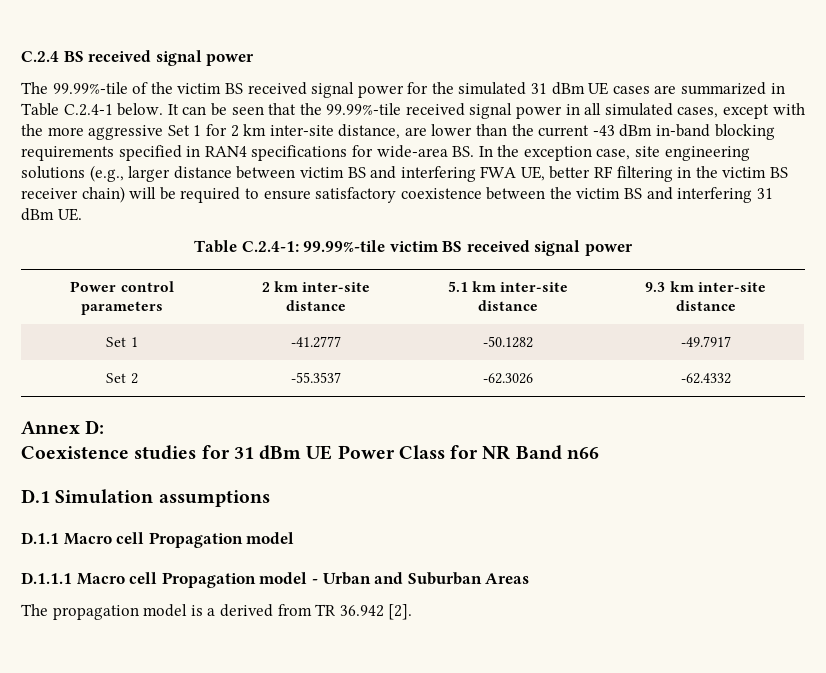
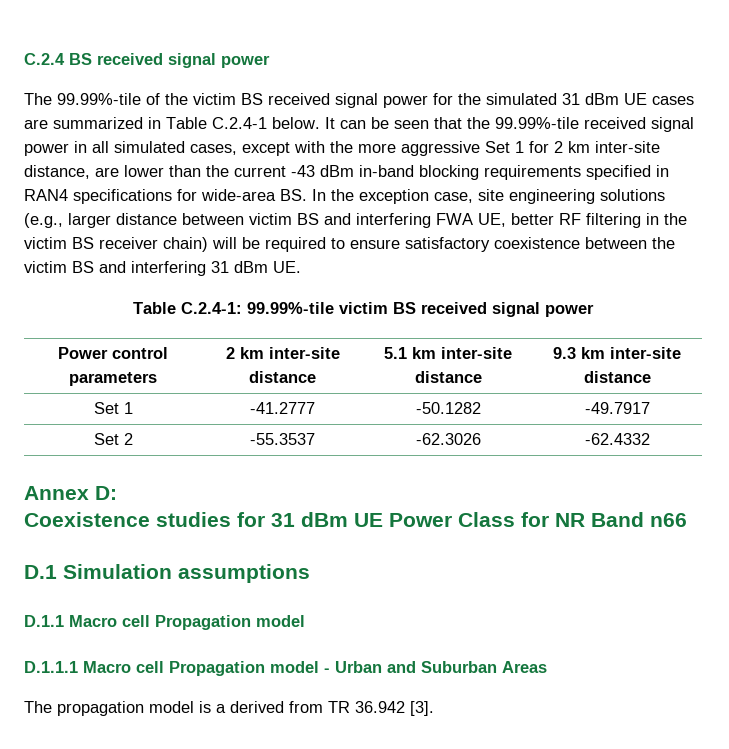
- The propagation model is a derived from TR 36.942 [2].
+ The propagation model is a derived from TR 36.942 [3].

